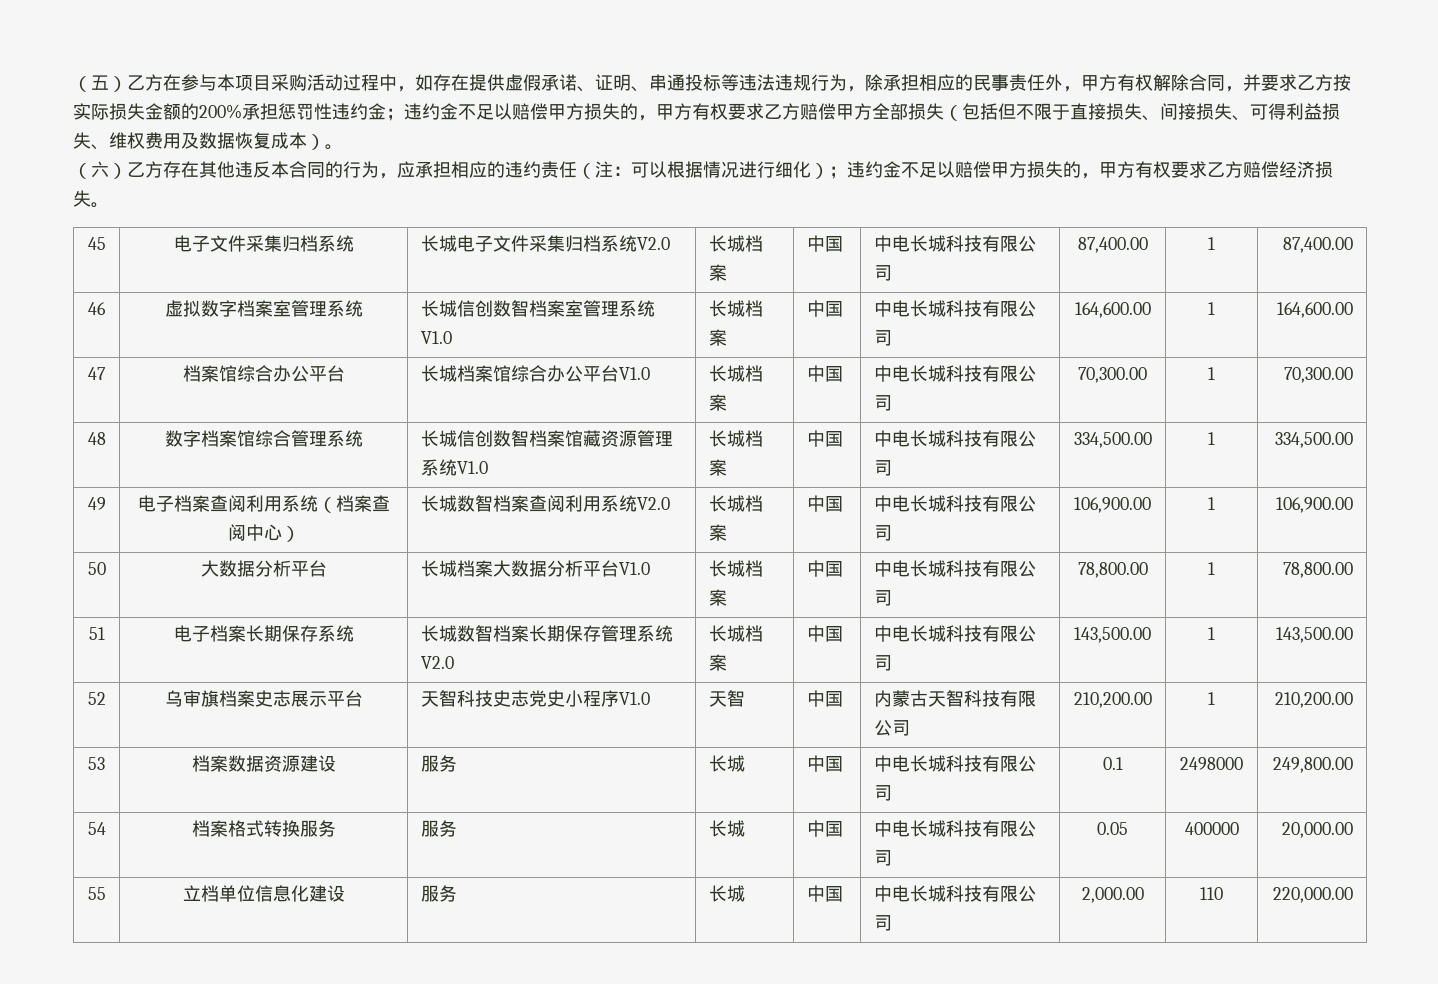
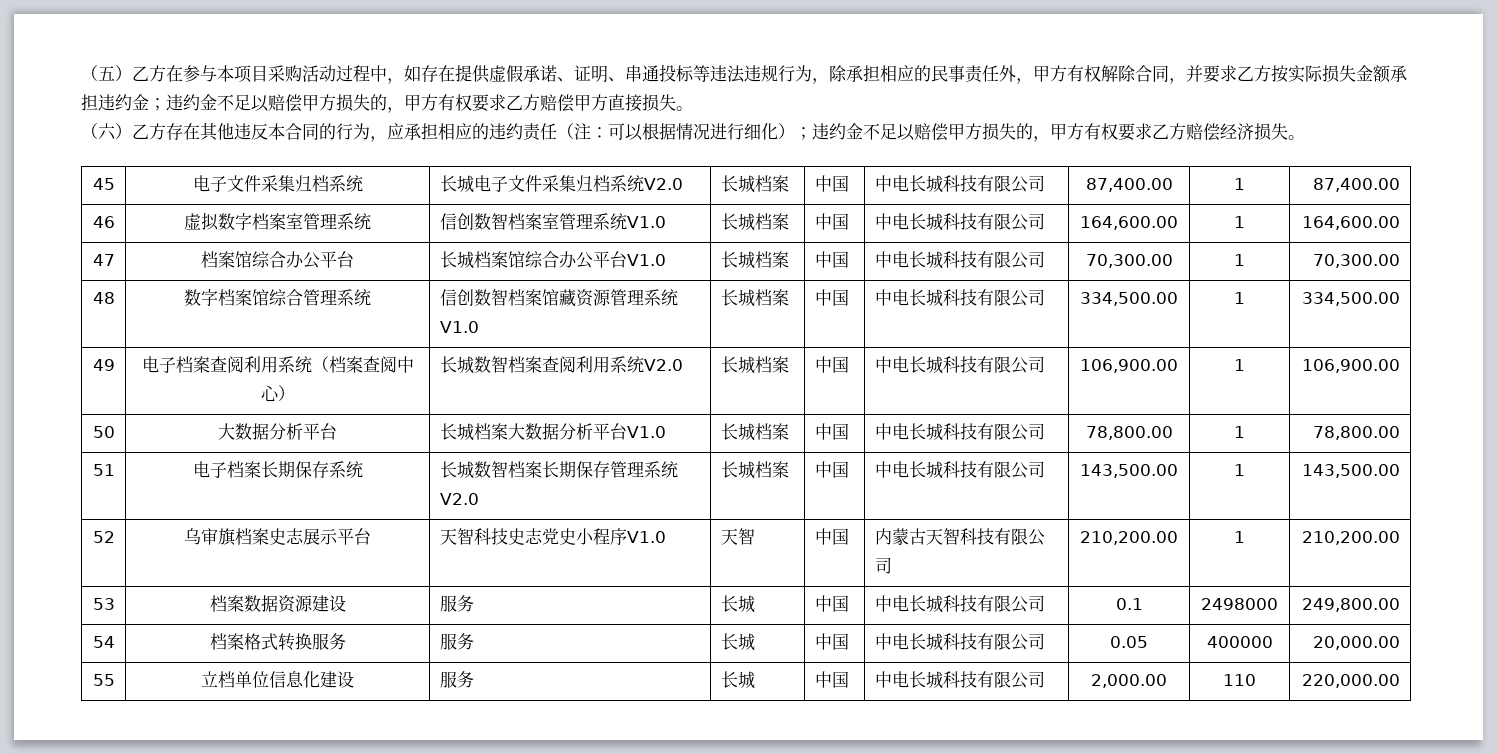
- （五）乙方在参与本项目采购活动过程中，如存在提供虚假承诺、证明、串通投标等违法违规行为，除承担相应的民事责任外，甲方有权解除合同，并要求乙方按实际损失金额的200%承担惩罚性违约金；违约金不足以赔偿甲方损失的，甲方有权要求乙方赔偿甲方全部损失（包括但不限于直接损失、间接损失、可得利益损失、维权费用及数据恢复成本）。
+ （五）乙方在参与本项目采购活动过程中，如存在提供虚假承诺、证明、串通投标等违法违规行为，除承担相应的民事责任外，甲方有权解除合同，并要求乙方按实际损失金额承担违约金；违约金不足以赔偿甲方损失的，甲方有权要求乙方赔偿甲方直接损失。
- 46 | 虚拟数字档案室管理系统 | 长城信创数智档案室管理系统V1.0 | 长城档案 | 中国 | 中电长城科技有限公司 | 164,600.00 | 1 | 164,600.00
+ 46 | 虚拟数字档案室管理系统 | 信创数智档案室管理系统V1.0 | 长城档案 | 中国 | 中电长城科技有限公司 | 164,600.00 | 1 | 164,600.00
- 48 | 数字档案馆综合管理系统 | 长城信创数智档案馆藏资源管理系统V1.0 | 长城档案 | 中国 | 中电长城科技有限公司 | 334,500.00 | 1 | 334,500.00
+ 48 | 数字档案馆综合管理系统 | 信创数智档案馆藏资源管理系统V1.0 | 长城档案 | 中国 | 中电长城科技有限公司 | 334,500.00 | 1 | 334,500.00

